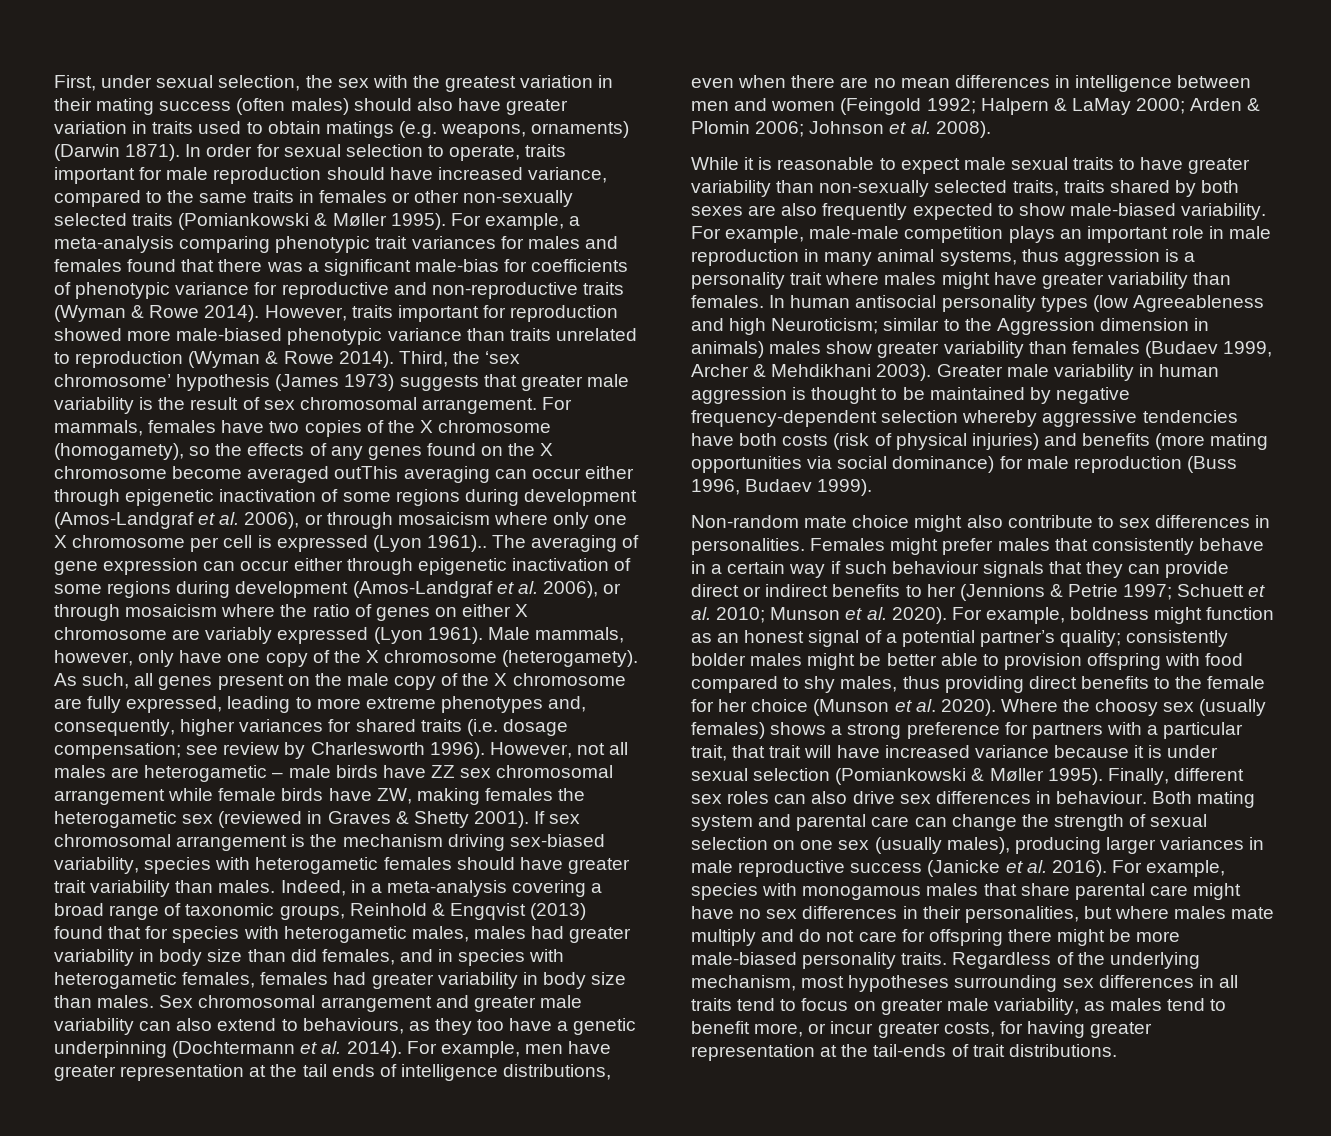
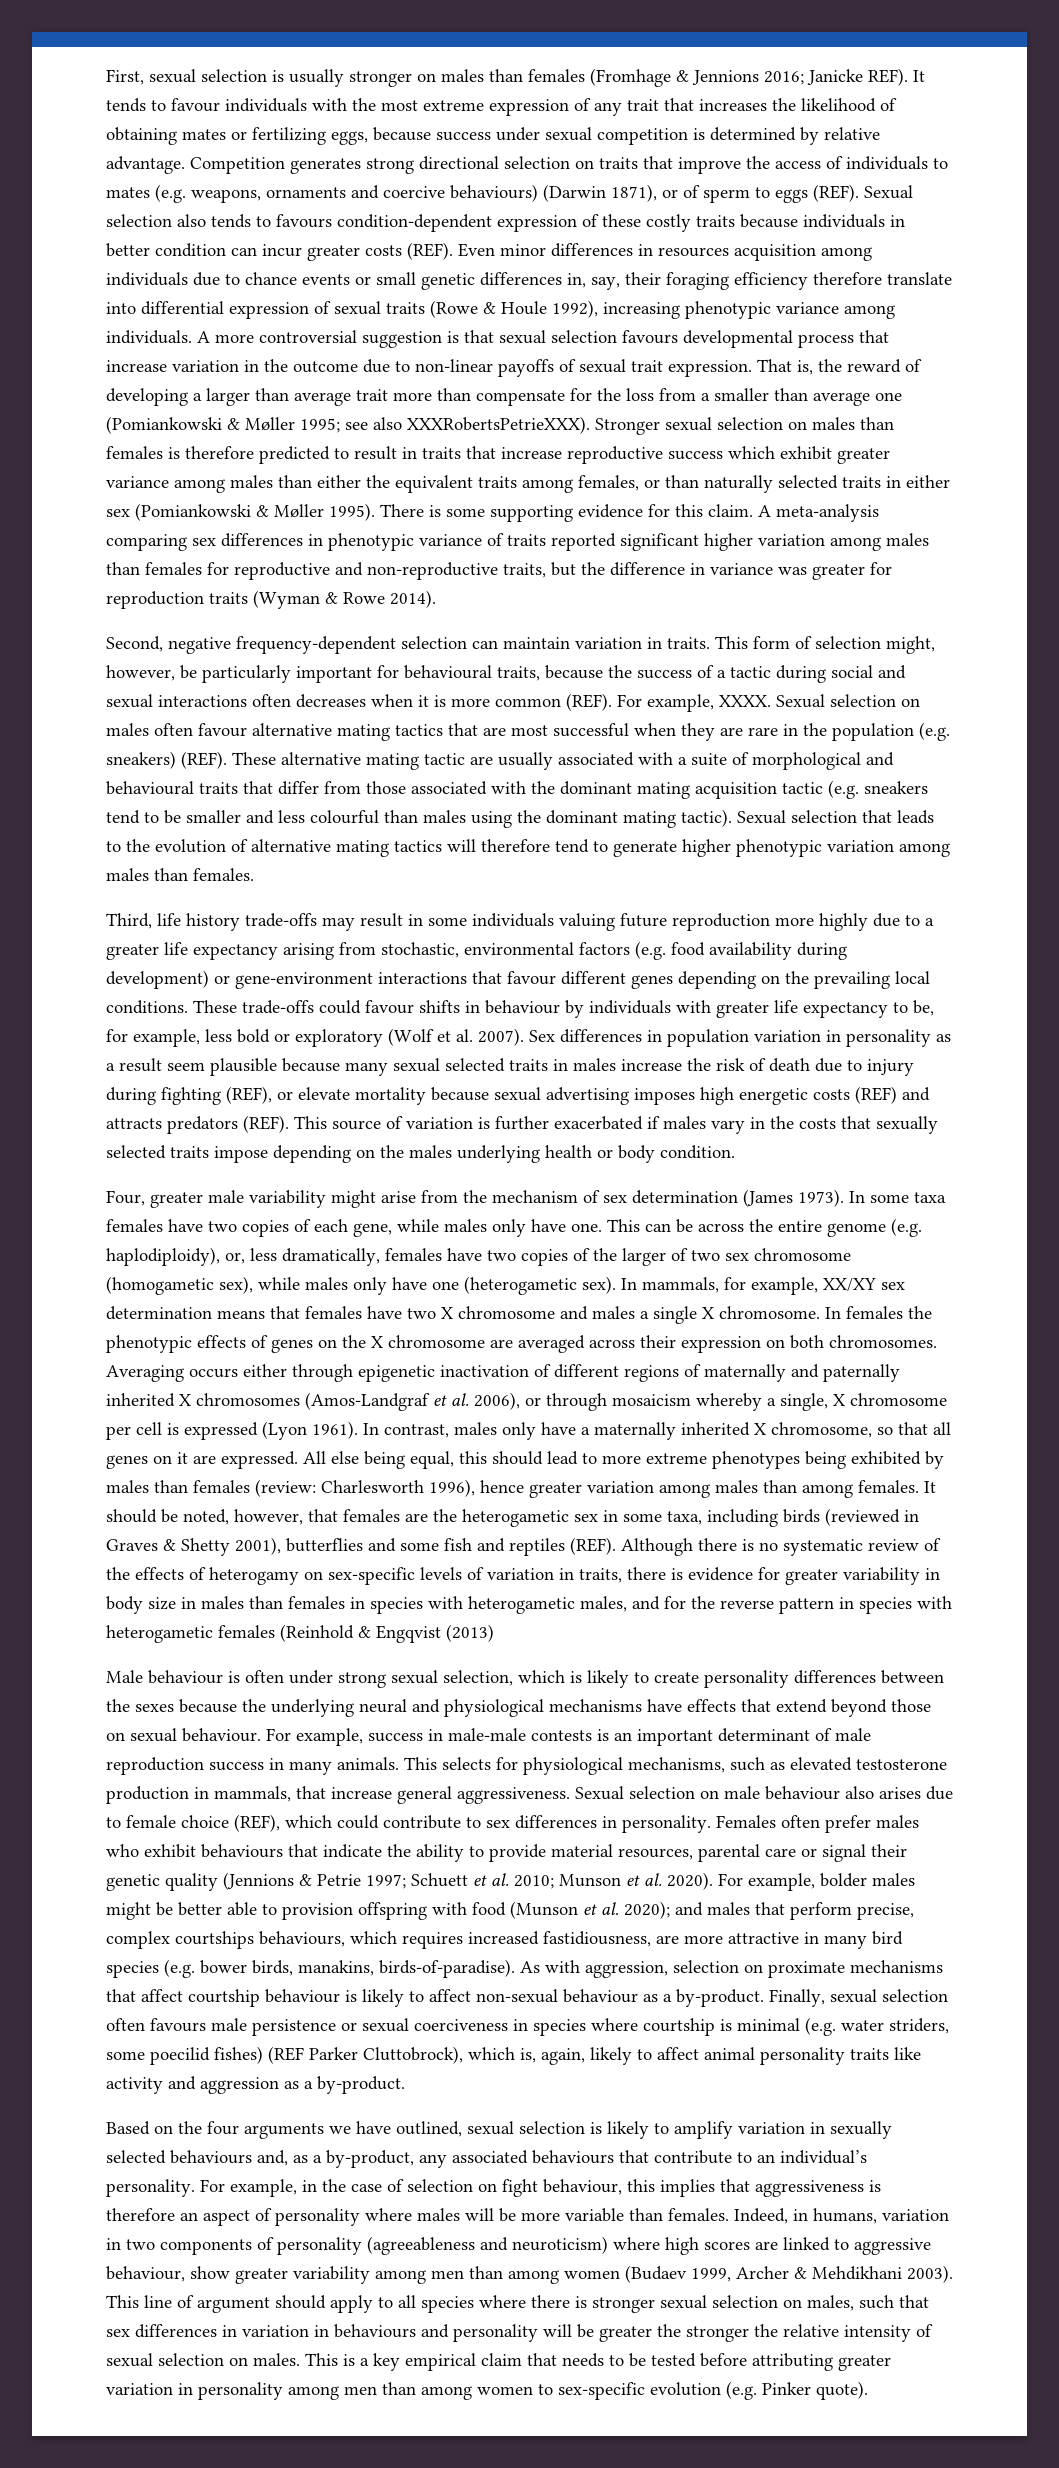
- First, under sexual selection, the sex with the greatest variation in their mating success (often males) should also have greater variation in traits used to obtain matings (e.g. weapons, ornaments) (Darwin 1871). In order for sexual selection to operate, traits important for male reproduction should have increased variance, compared to the same traits in females or other non-sexually selected traits (Pomiankowski & Møller 1995). For example, a meta-analysis comparing phenotypic trait variances for males and females found that there was a significant male-bias for coefficients of phenotypic variance for reproductive and non-reproductive traits (Wyman & Rowe 2014). However, traits important for reproduction showed more male-biased phenotypic variance than traits unrelated to reproduction (Wyman & Rowe 2014). Third, the ‘sex chromosome’ hypothesis (James 1973) suggests that greater male variability is the result of sex chromosomal arrangement. For mammals, females have two copies of the X chromosome (homogamety), so the effects of any genes found on the X chromosome become averaged outThis averaging can occur either through epigenetic inactivation of some regions during development (Amos-Landgraf et al. 2006), or through mosaicism where only one X chromosome per cell is expressed (Lyon 1961).. The averaging of gene expression can occur either through epigenetic inactivation of some regions during development (Amos-Landgraf et al. 2006), or through mosaicism where the ratio of genes on either X chromosome are variably expressed (Lyon 1961). Male mammals, however, only have one copy of the X chromosome (heterogamety). As such, all genes present on the male copy of the X chromosome are fully expressed, leading to more extreme phenotypes and, consequently, higher variances for shared traits (i.e. dosage compensation; see review by Charlesworth 1996). However, not all males are heterogametic – male birds have ZZ sex chromosomal arrangement while female birds have ZW, making females the heterogametic sex (reviewed in Graves & Shetty 2001). If sex chromosomal arrangement is the mechanism driving sex-biased variability, species with heterogametic females should have greater trait variability than males. Indeed, in a meta-analysis covering a broad range of taxonomic groups, Reinhold & Engqvist (2013) found that for species with heterogametic males, males had greater variability in body size than did females, and in species with heterogametic females, females had greater variability in body size than males. Sex chromosomal arrangement and greater male variability can also extend to behaviours, as they too have a genetic underpinning (Dochtermann et al. 2014). For example, men have greater representation at the tail ends of intelligence distributions, even when there are no mean differences in intelligence between men and women (Feingold 1992; Halpern & LaMay 2000; Arden & Plomin 2006; Johnson et al. 2008).
- While it is reasonable to expect male sexual traits to have greater variability than non-sexually selected traits, traits shared by both sexes are also frequently expected to show male-biased variability. For example, male-male competition plays an important role in male reproduction in many animal systems, thus aggression is a personality trait where males might have greater variability than females. In human antisocial personality types (low Agreeableness and high Neuroticism; similar to the Aggression dimension in animals) males show greater variability than females (Budaev 1999, Archer & Mehdikhani 2003). Greater male variability in human aggression is thought to be maintained by negative frequency-dependent selection whereby aggressive tendencies have both costs (risk of physical injuries) and benefits (more mating opportunities via social dominance) for male reproduction (Buss 1996, Budaev 1999).
- Non-random mate choice might also contribute to sex differences in personalities. Females might prefer males that consistently behave in a certain way if such behaviour signals that they can provide direct or indirect benefits to her (Jennions & Petrie 1997; Schuett et al. 2010; Munson et al. 2020).
+ First, sexual selection is usually stronger on males than females (Fromhage & Jennions 2016; Janicke REF). It tends to favour individuals with the most extreme expression of any trait that increases the likelihood of obtaining mates or fertilizing eggs, because success under sexual competition is determined by relative advantage. Competition generates strong directional selection on traits that improve the access of individuals to mates (e.g. weapons, ornaments and coercive behaviours) (Darwin 1871), or of sperm to eggs (REF). Sexual selection also tends to favours condition-dependent expression of these costly traits because individuals in better condition can incur greater costs (REF). Even minor differences in resources acquisition among individuals due to chance events or small genetic differences in, say, their foraging efficiency therefore translate into differential expression of sexual traits (Rowe & Houle 1992), increasing phenotypic variance among individuals. A more controversial suggestion is that sexual selection favours developmental process that increase variation in the outcome due to non-linear payoffs of sexual trait expression. That is, the reward of developing a larger than average trait more than compensate for the loss from a smaller than average one (Pomiankowski & Møller 1995; see also XXXRobertsPetrieXXX). Stronger sexual selection on males than females is therefore predicted to result in traits that increase reproductive success which exhibit greater variance among males than either the equivalent traits among females, or than naturally selected traits in either sex (Pomiankowski & Møller 1995). There is some supporting evidence for this claim. A meta-analysis comparing sex differences in phenotypic variance of traits reported significant higher variation among males than females for reproductive and non-reproductive traits, but the difference in variance was greater for reproduction traits (Wyman & Rowe 2014).
+ Second, negative frequency-dependent selection can maintain variation in traits. This form of selection might, however, be particularly important for behavioural traits, because the success of a tactic during social and sexual interactions often decreases when it is more common (REF). For example, XXXX. Sexual selection on males often favour alternative mating tactics that are most successful when they are rare in the population (e.g. sneakers) (REF). These alternative mating tactic are usually associated with a suite of morphological and behavioural traits that differ from those associated with the dominant mating acquisition tactic (e.g. sneakers tend to be smaller and less colourful than males using the dominant mating tactic). Sexual selection that leads to the evolution of alternative mating tactics will therefore tend to generate higher phenotypic variation among males than females.
+ Third, life history trade-offs may result in some individuals valuing future reproduction more highly due to a greater life expectancy arising from stochastic, environmental factors (e.g. food availability during development) or gene-environment interactions that favour different genes depending on the prevailing local conditions. These trade-offs could favour shifts in behaviour by individuals with greater life expectancy to be, for example, less bold or exploratory (Wolf et al. 2007). Sex differences in population variation in personality as a result seem plausible because many sexual selected traits in males increase the risk of death due to injury during fighting (REF), or elevate mortality because sexual advertising imposes high energetic costs (REF) and attracts predators (REF). This source of variation is further exacerbated if males vary in the costs that sexually selected traits impose depending on the males underlying health or body condition.
+ Four, greater male variability might arise from the mechanism of sex determination (James 1973). In some taxa females have two copies of each gene, while males only have one. This can be across the entire genome (e.g. haplodiploidy), or, less dramatically, females have two copies of the larger of two sex chromosome (homogametic sex), while males only have one (heterogametic sex). In mammals, for example, XX/XY sex determination means that females have two X chromosome and males a single X chromosome. In females the phenotypic effects of genes on the X chromosome are averaged across their expression on both chromosomes. Averaging occurs either through epigenetic inactivation of different regions of maternally and paternally inherited X chromosomes (Amos-Landgraf et al. 2006), or through mosaicism whereby a single, X chromosome per cell is expressed (Lyon 1961). In contrast, males only have a maternally inherited X chromosome, so that all genes on it are expressed. All else being equal, this should lead to more extreme phenotypes being exhibited by males than females (review: Charlesworth 1996), hence greater variation among males than among females. It should be noted, however, that females are the heterogametic sex in some taxa, including birds (reviewed in Graves & Shetty 2001), butterflies and some fish and reptiles (REF). Although there is no systematic review of the effects of heterogamy on sex-specific levels of variation in traits, there is evidence for greater variability in body size in males than females in species with heterogametic males, and for the reverse pattern in species with heterogametic females (Reinhold & Engqvist (2013)
+ Male behaviour is often under strong sexual selection, which is likely to create personality differences between the sexes because the underlying neural and physiological mechanisms have effects that extend beyond those on sexual behaviour. For example, success in male-male contests is an important determinant of male reproduction success in many animals. This selects for physiological mechanisms, such as elevated testosterone production in mammals, that increase general aggressiveness. Sexual selection on male behaviour also arises due to female choice (REF), which could contribute to sex differences in personality. Females often prefer males who exhibit behaviours that indicate the ability to provide material resources, parental care or signal their genetic quality (Jennions & Petrie 1997; Schuett et al. 2010; Munson et al. 2020).
- For example, boldness might function as an honest signal of a potential partner’s quality; consistently bolder males might be better able to provision offspring with food compared to shy males, thus providing direct benefits to the female for her choice (Munson et al. 2020). Where the choosy sex (usually females) shows a strong preference for partners with a particular trait, that trait will have increased variance because it is under sexual selection (Pomiankowski & Møller 1995). Finally, different sex roles can also drive sex differences in behaviour. Both mating system and parental care can change the strength of sexual selection on one sex (usually males), producing larger variances in male reproductive success (Janicke et al. 2016). For example, species with monogamous males that share parental care might have no sex differences in their personalities, but where males mate multiply and do not care for offspring there might be more male-biased personality traits. Regardless of the underlying mechanism, most hypotheses surrounding sex differences in all traits tend to focus on greater male variability, as males tend to benefit more, or incur greater costs, for having greater representation at the tail-ends of trait distributions.
+ For example, bolder males might be better able to provision offspring with food (Munson et al. 2020); and males that perform precise, complex courtships behaviours, which requires increased fastidiousness, are more attractive in many bird species (e.g. bower birds, manakins, birds-of-paradise). As with aggression, selection on proximate mechanisms that affect courtship behaviour is likely to affect non-sexual behaviour as a by-product. Finally, sexual selection often favours male persistence or sexual coerciveness in species where courtship is minimal (e.g. water striders, some poecilid fishes) (REF Parker Cluttobrock), which is, again, likely to affect animal personality traits like activity and aggression as a by-product.
+ Based on the four arguments we have outlined, sexual selection is likely to amplify variation in sexually selected behaviours and, as a by-product, any associated behaviours that contribute to an individual’s personality. For example, in the case of selection on fight behaviour, this implies that aggressiveness is therefore an aspect of personality where males will be more variable than females. Indeed, in humans, variation in two components of personality (agreeableness and neuroticism) where high scores are linked to aggressive behaviour, show greater variability among men than among women (Budaev 1999, Archer & Mehdikhani 2003). This line of argument should apply to all species where there is stronger sexual selection on males, such that sex differences in variation in behaviours and personality will be greater the stronger the relative intensity of sexual selection on males. This is a key empirical claim that needs to be tested before attributing greater variation in personality among men than among women to sex-specific evolution (e.g. Pinker quote).

